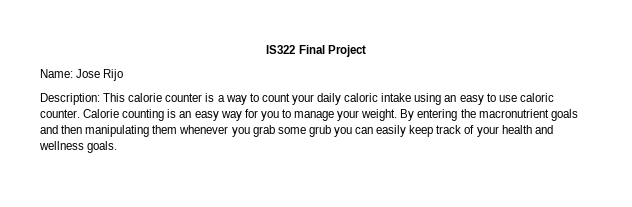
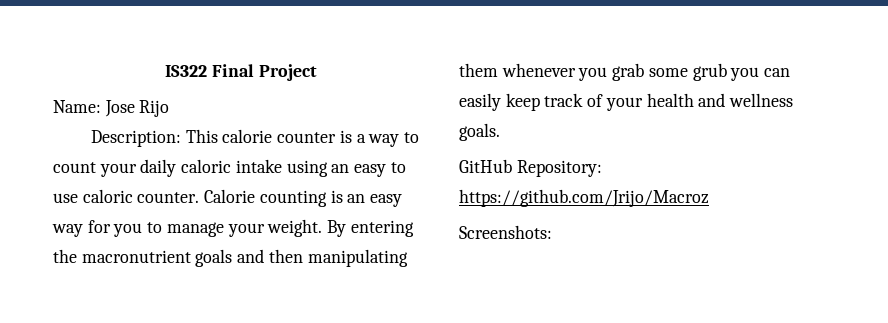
+ GitHub Repository: https://github.com/Jrijo/Macroz
+ Screenshots:

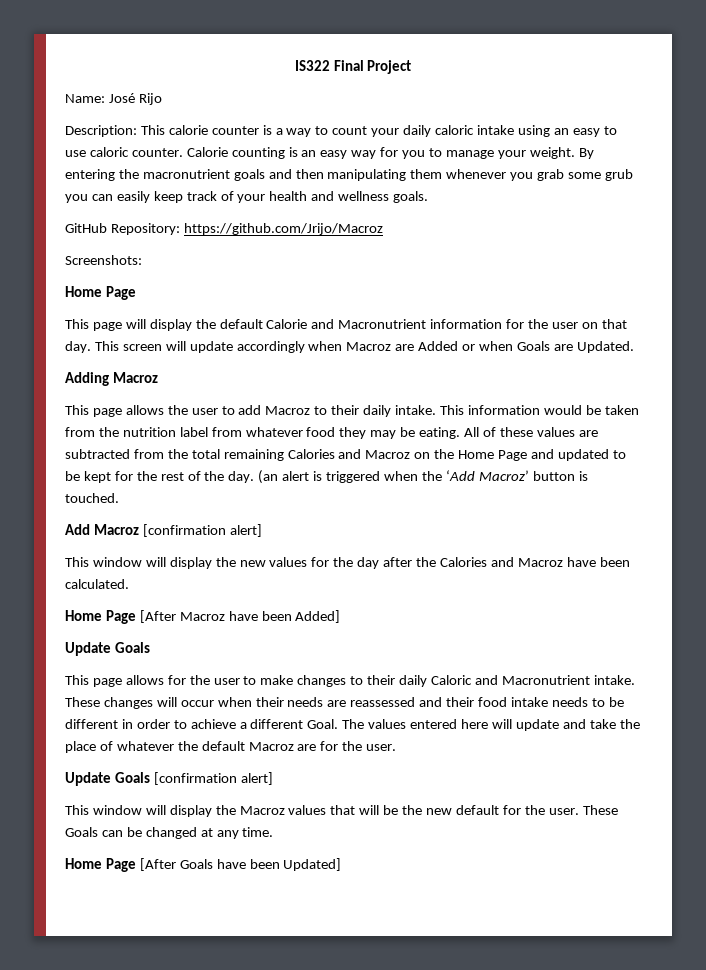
- Name: Jose Rijo
+ Name: José Rijo
  Screenshots:
+ Home Page
+ This page will display the default Calorie and Macronutrient information for the user on that day. This screen will update accordingly when Macroz are Added or when Goals are Updated.
+ Adding Macroz
+ This page allows the user to add Macroz to their daily intake. This information would be taken from the nutrition label from whatever food they may be eating. All of these values are subtracted from the total remaining Calories and Macroz on the Home Page and updated to be kept for the rest of the day. (an alert is triggered when the ‘Add Macroz’ button is touched.
+ Add Macroz [confirmation alert]
+ This window will display the new values for the day after the Calories and Macroz have been calculated.
+ Home Page [After Macroz have been Added]
+ Update Goals
+ This page allows for the user to make changes to their daily Caloric and Macronutrient intake. These changes will occur when their needs are reassessed and their food intake needs to be different in order to achieve a different Goal. The values entered here will update and take the place of whatever the default Macroz are for the user.
+ Update Goals [confirmation alert]
+ This window will display the Macroz values that will be the new default for the user. These Goals can be changed at any time.
+ Home Page [After Goals have been Updated]

